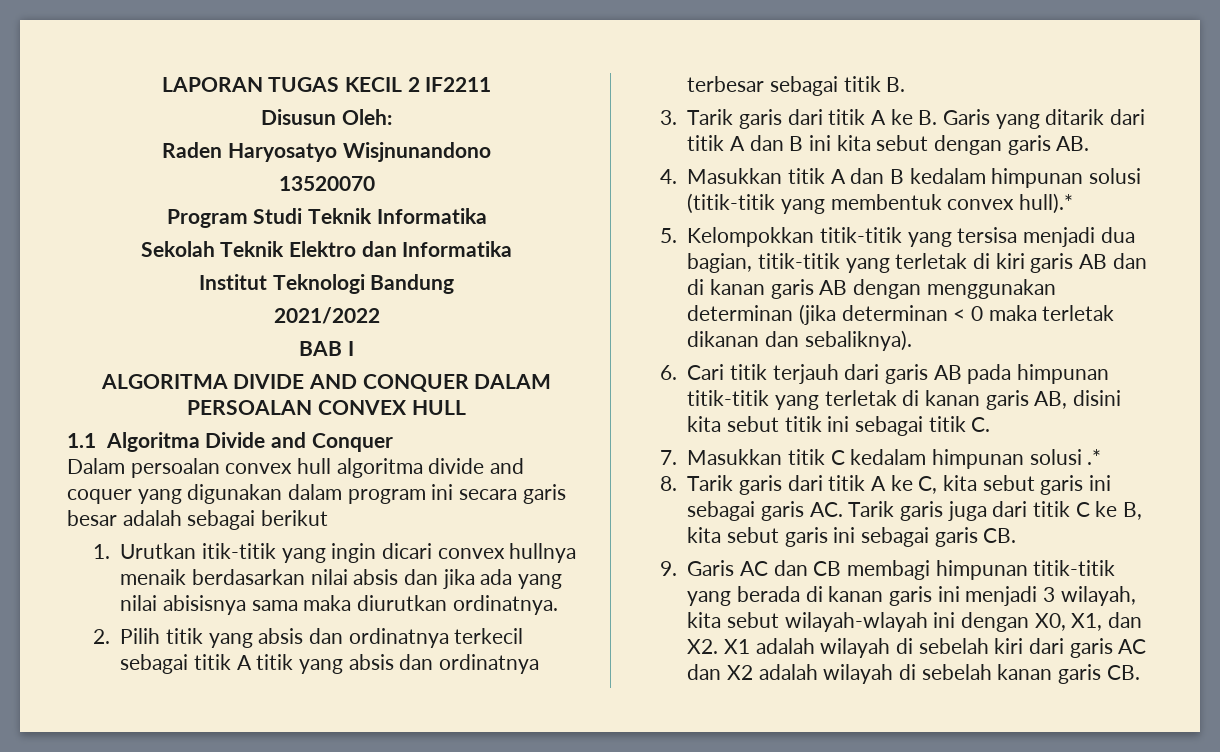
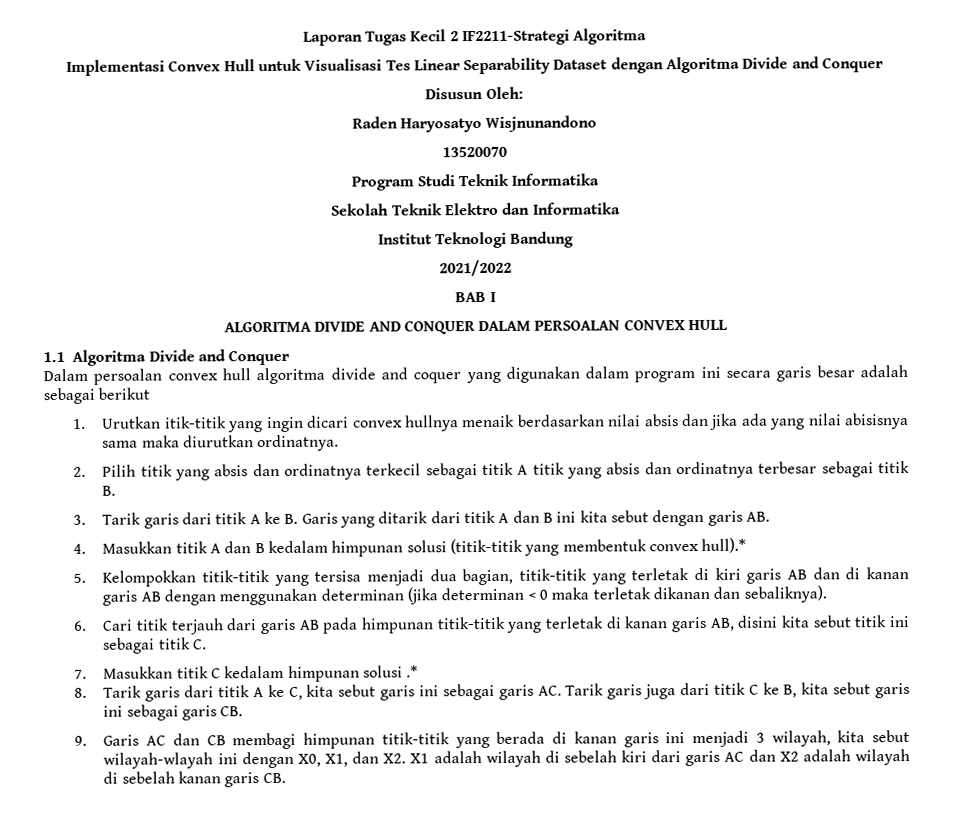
- LAPORAN TUGAS KECIL 2 IF2211
+ Laporan Tugas Kecil 2 IF2211-Strategi Algoritma
+ Implementasi Convex Hull untuk Visualisasi Tes Linear Separability Dataset dengan Algoritma Divide and Conquer

